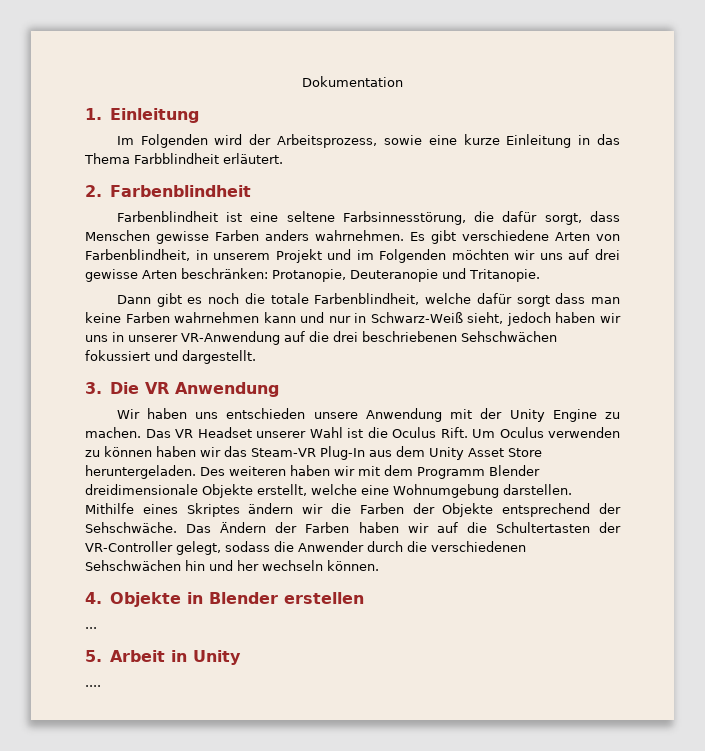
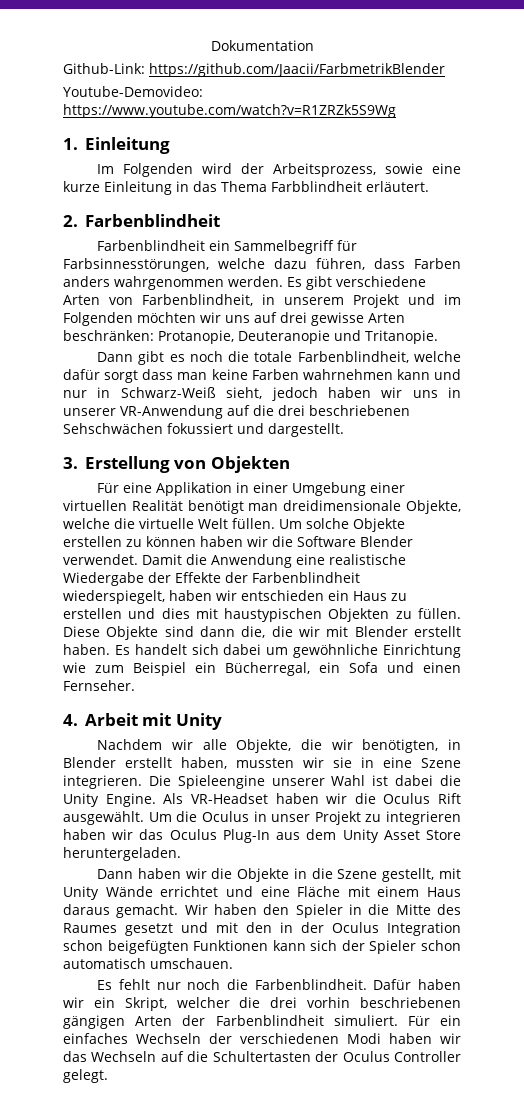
+ Github-Link: https://github.com/Jaacii/FarbmetrikBlender
+ Youtube-Demovideo: https://www.youtube.com/watch?v=R1ZRZk5S9Wg
- Farbenblindheit ist eine seltene Farbsinnesstörung, die dafür sorgt, dass Menschen gewisse Farben anders wahrnehmen.
+ Farbenblindheit ein Sammelbegriff für Farbsinnesstörungen, welche dazu führen, dass Farben anders wahrgenommen werden.
- 3. Die VR Anwendung
- Wir haben uns entschieden unsere Anwendung mit der Unity Engine zu machen. Das VR Headset unserer Wahl ist die Oculus Rift. Um Oculus verwenden zu können haben wir das Steam-VR Plug-In aus dem Unity Asset Store heruntergeladen. Des weiteren haben wir mit dem Programm Blender dreidimensionale Objekte erstellt, welche eine Wohnumgebung darstellen. Mithilfe eines Skriptes ändern wir die Farben der Objekte entsprechend der Sehschwäche. Das Ändern der Farben haben wir auf die Schultertasten der VR-Controller gelegt, sodass die Anwender durch die verschiedenen Sehschwächen hin und her wechseln können.
- 4. Objekte in Blender erstellen
- ...
- 5. Arbeit in Unity
- ....
+ 3. Erstellung von Objekten
+ Für eine Applikation in einer Umgebung einer virtuellen Realität benötigt man dreidimensionale Objekte, welche die virtuelle Welt füllen. Um solche Objekte erstellen zu können haben wir die Software Blender verwendet. Damit die Anwendung eine realistische Wiedergabe der Effekte der Farbenblindheit wiederspiegelt, haben wir entschieden ein Haus zu erstellen und dies mit haustypischen Objekten zu füllen. Diese Objekte sind dann die, die wir mit Blender erstellt haben. Es handelt sich dabei um gewöhnliche Einrichtung wie zum Beispiel ein Bücherregal, ein Sofa und einen Fernseher.
+ 4. Arbeit mit Unity
+ Nachdem wir alle Objekte, die wir benötigten, in Blender erstellt haben, mussten wir sie in eine Szene integrieren. Die Spieleengine unserer Wahl ist dabei die Unity Engine. Als VR-Headset haben wir die Oculus Rift ausgewählt. Um die Oculus in unser Projekt zu integrieren haben wir das Oculus Plug-In aus dem Unity Asset Store heruntergeladen.
+ Dann haben wir die Objekte in die Szene gestellt, mit Unity Wände errichtet und eine Fläche mit einem Haus daraus gemacht. Wir haben den Spieler in die Mitte des Raumes gesetzt und mit den in der Oculus Integration schon beigefügten Funktionen kann sich der Spieler schon automatisch umschauen.
+ Es fehlt nur noch die Farbenblindheit. Dafür haben wir ein Skript, welcher die drei vorhin beschriebenen gängigen Arten der Farbenblindheit simuliert. Für ein einfaches Wechseln der verschiedenen Modi haben wir das Wechseln auf die Schultertasten der Oculus Controller gelegt.

